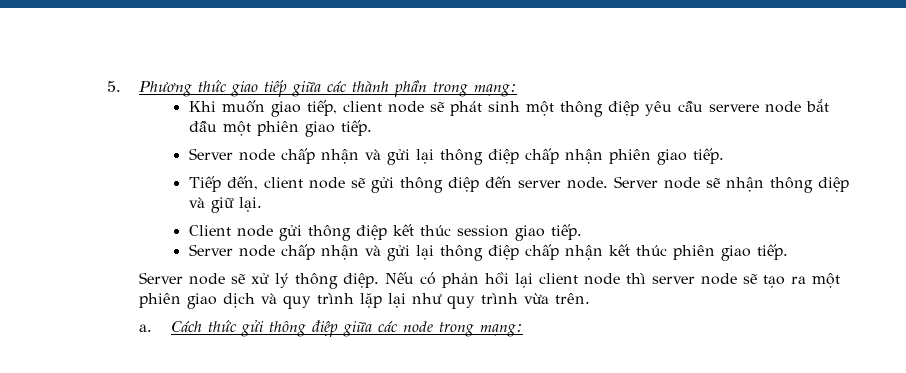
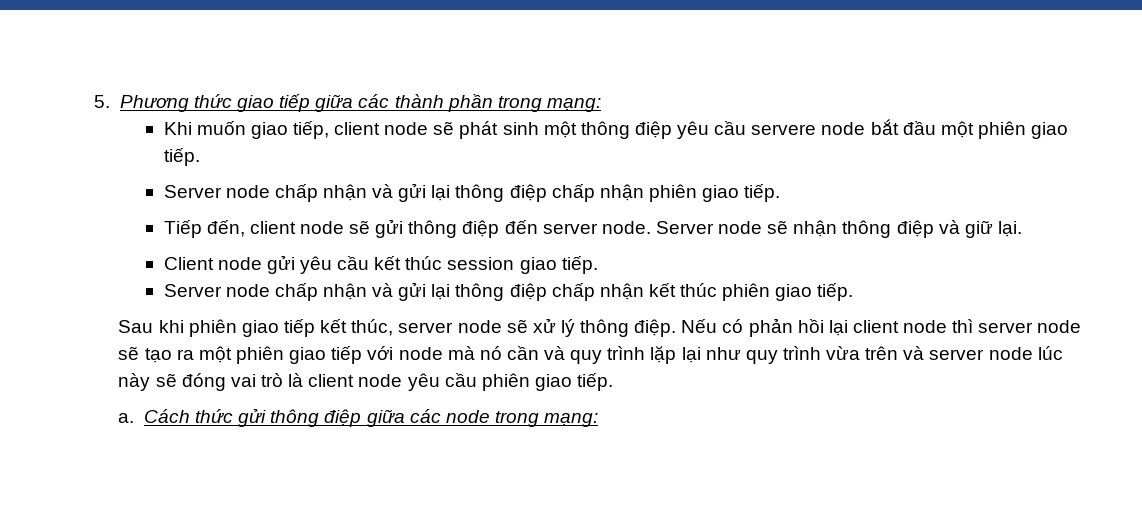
- Client node gửi thông điệp kết thúc session giao tiếp.
+ Client node gửi yêu cầu kết thúc session giao tiếp.
- Server node sẽ xử lý thông điệp.
+ Sau khi phiên giao tiếp kết thúc, server node sẽ xử lý thông điệp.
- Nếu có phản hồi lại client node thì server node sẽ tạo ra một phiên giao dịch và quy trình lặp lại như quy trình vừa trên.
+ Nếu có phản hồi lại client node thì server node sẽ tạo ra một phiên giao tiếp với node mà nó cần và quy trình lặp lại như quy trình vừa trên và server node lúc này sẽ đóng vai trò là client node yêu cầu phiên giao tiếp.

